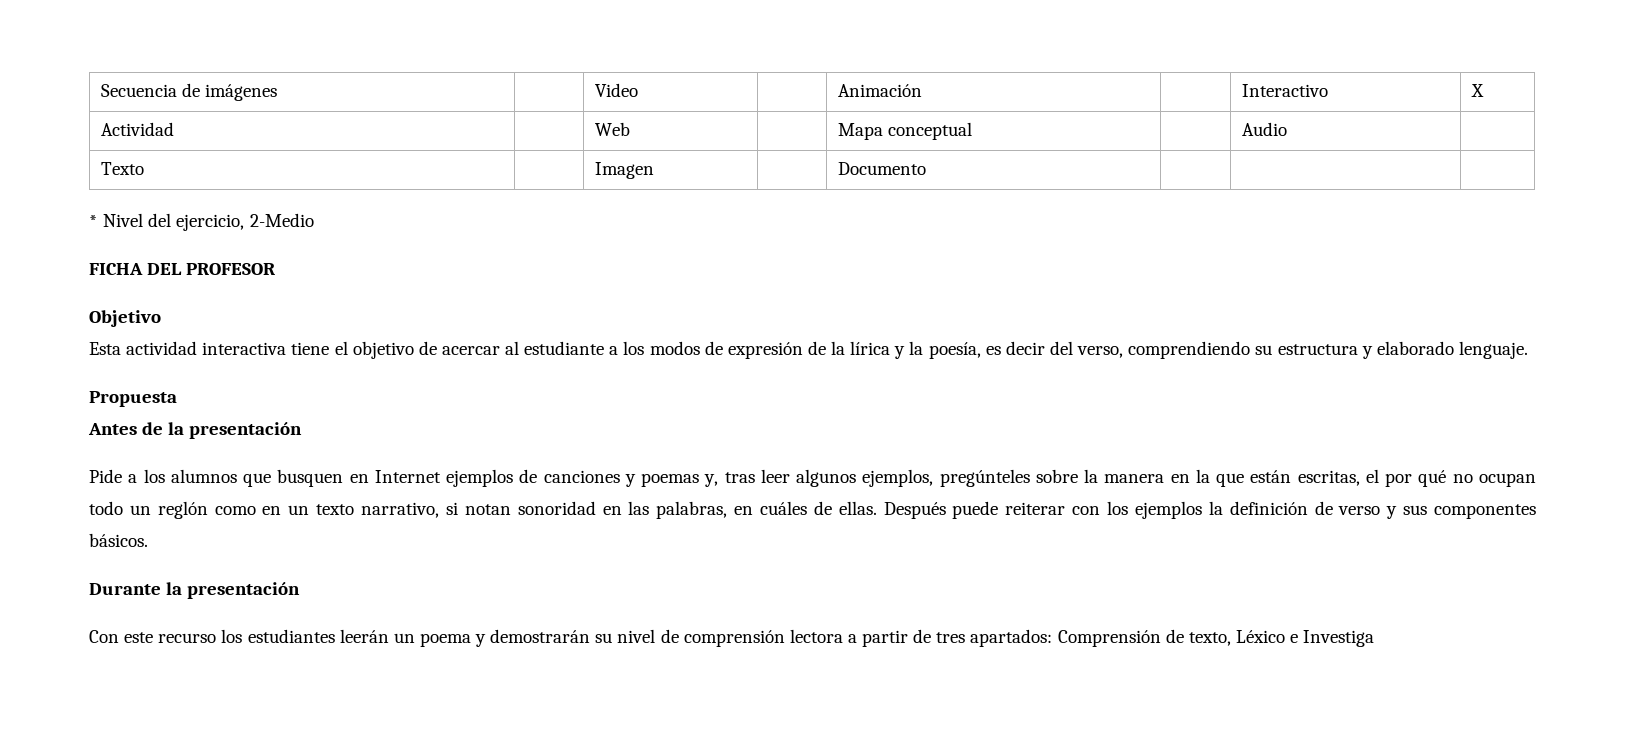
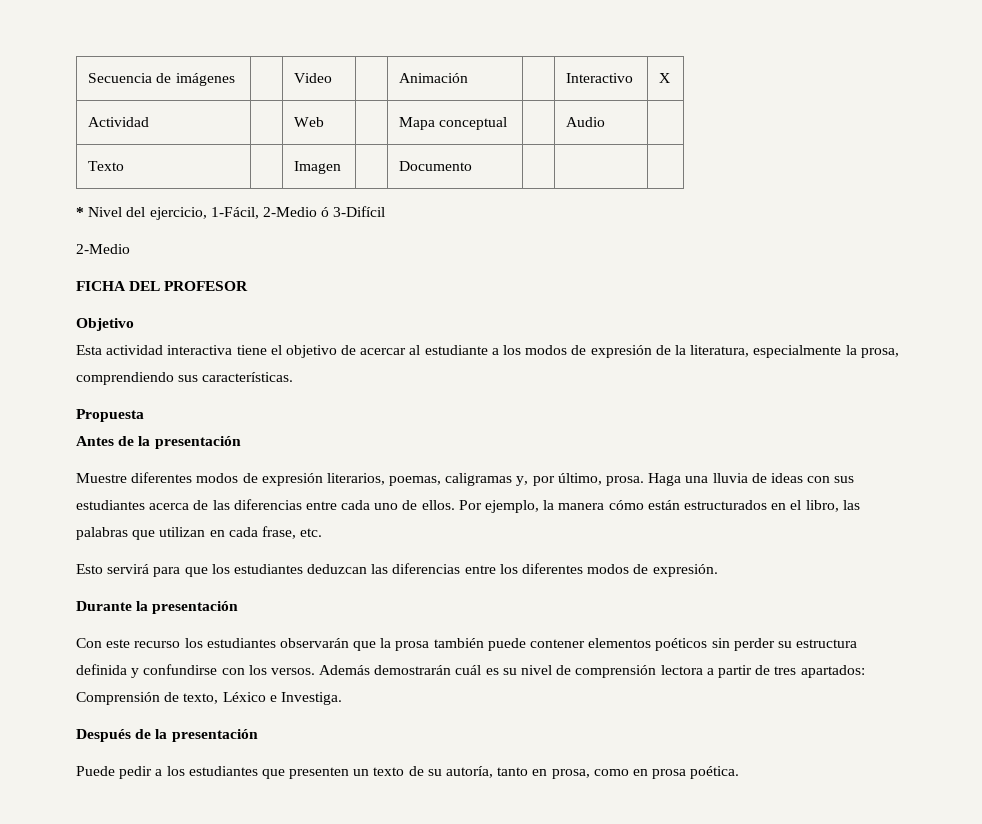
- * Nivel del ejercicio, 2-Medio
+ * Nivel del ejercicio, 1-Fácil, 2-Medio ó 3-Difícil
+ 2-Medio
- Esta actividad interactiva tiene el objetivo de acercar al estudiante a los modos de expresión de la lírica y la poesía, es decir del verso, comprendiendo su estructura y elaborado lenguaje.
+ Esta actividad interactiva tiene el objetivo de acercar al estudiante a los modos de expresión de la literatura, especialmente la prosa, comprendiendo sus características.
- Pide a los alumnos que busquen en Internet ejemplos de canciones y poemas y, tras leer algunos ejemplos, pregúnteles sobre la manera en la que están escritas, el por qué no ocupan todo un reglón como en un texto narrativo, si notan sonoridad en las palabras, en cuáles de ellas. Después puede reiterar con los ejemplos la definición de verso y sus componentes básicos.
+ Muestre diferentes modos de expresión literarios, poemas, caligramas y, por último, prosa. Haga una lluvia de ideas con sus estudiantes acerca de las diferencias entre cada uno de ellos. Por ejemplo, la manera cómo están estructurados en el libro, las palabras que utilizan en cada frase, etc.
+ Esto servirá para que los estudiantes deduzcan las diferencias entre los diferentes modos de expresión.
- Con este recurso los estudiantes leerán un poema y demostrarán su nivel de comprensión lectora a partir de tres apartados: Comprensión de texto, Léxico e Investiga
+ Con este recurso los estudiantes observarán que la prosa también puede contener elementos poéticos sin perder su estructura definida y confundirse con los versos. Además demostrarán cuál es su nivel de comprensión lectora a partir de tres apartados: Comprensión de texto, Léxico e Investiga.
+ Después de la presentación
+ Puede pedir a los estudiantes que presenten un texto de su autoría, tanto en prosa, como en prosa poética.

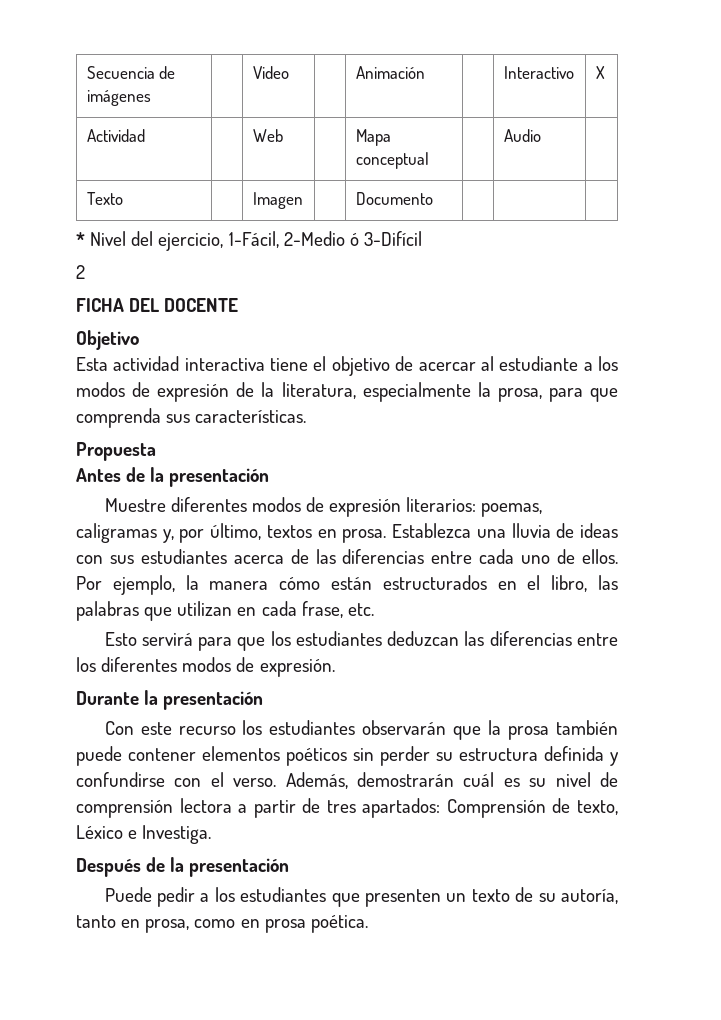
  * Nivel del ejercicio, 1-Fácil, 2-Medio ó 3-Difícil
- 2-Medio
+ 2
- FICHA DEL PROFESOR
+ FICHA DEL DOCENTE
- Esta actividad interactiva tiene el objetivo de acercar al estudiante a los modos de expresión de la literatura, especialmente la prosa, comprendiendo sus características.
+ Esta actividad interactiva tiene el objetivo de acercar al estudiante a los modos de expresión de la literatura, especialmente la prosa, para que comprenda sus características.
- Muestre diferentes modos de expresión literarios, poemas, caligramas y, por último, prosa. Haga una lluvia de ideas con sus estudiantes acerca de las diferencias entre cada uno de ellos.
+ Muestre diferentes modos de expresión literarios: poemas, caligramas y, por último, textos en prosa. Establezca una lluvia de ideas con sus estudiantes acerca de las diferencias entre cada uno de ellos.
- Con este recurso los estudiantes observarán que la prosa también puede contener elementos poéticos sin perder su estructura definida y confundirse con los versos. Además demostrarán cuál es su nivel de comprensión lectora a partir de tres apartados: Comprensión de texto, Léxico e Investiga.
+ Con este recurso los estudiantes observarán que la prosa también puede contener elementos poéticos sin perder su estructura definida y confundirse con el verso. Además, demostrarán cuál es su nivel de comprensión lectora a partir de tres apartados: Comprensión de texto, Léxico e Investiga.

